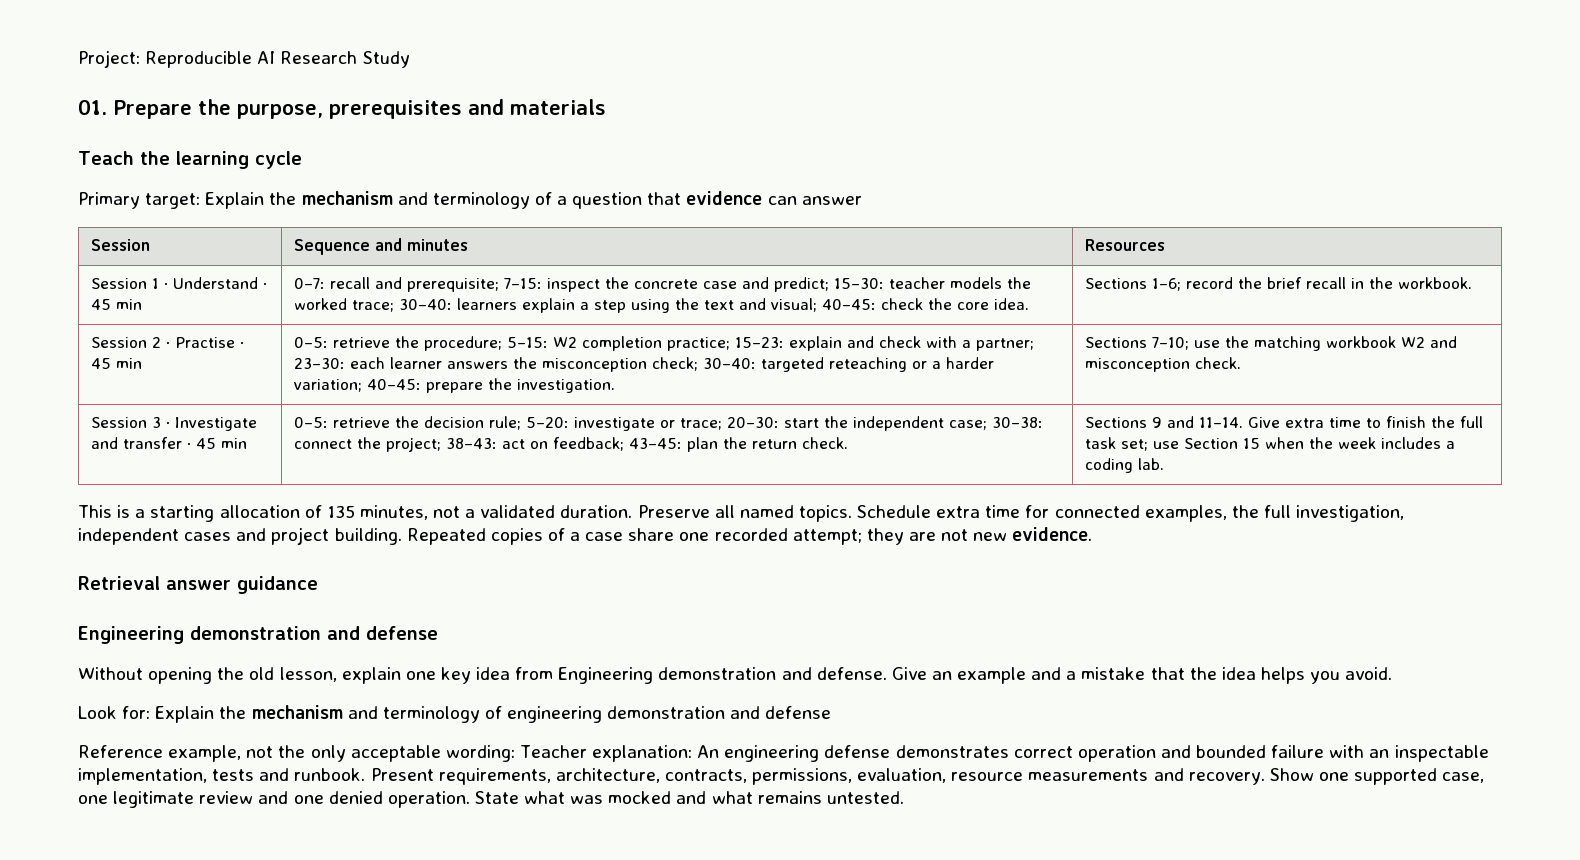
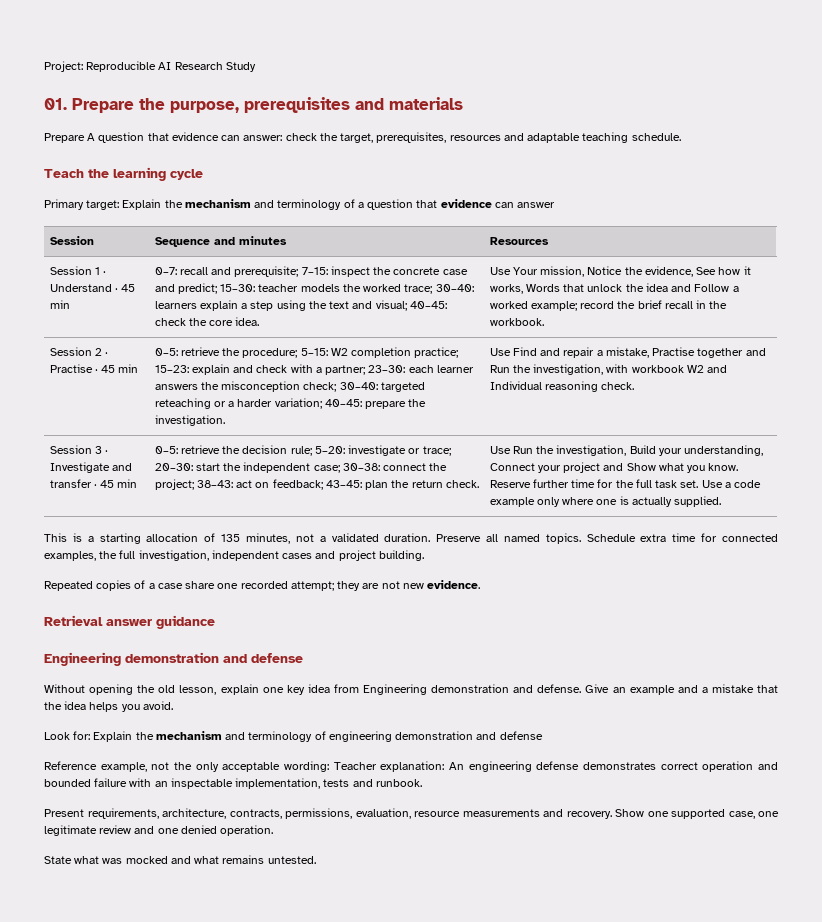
+ Prepare A question that evidence can answer: check the target, prerequisites, resources and adaptable teaching schedule.
- Sections 1–6; record the brief recall in the workbook.
+ Use Your mission, Notice the evidence, See how it works, Words that unlock the idea and Follow a worked example; record the brief recall in the workbook.
- Sections 7–10; use the matching workbook W2 and misconception check.
+ Use Find and repair a mistake, Practise together and Run the investigation, with workbook W2 and Individual reasoning check.
- Sections 9 and 11–14. Give extra time to finish the full task set; use Section 15 when the week includes a coding lab.
+ Use Run the investigation, Build your understanding, Connect your project and Show what you know. Reserve further time for the full task set. Use a code example only where one is actually supplied.
- Schedule extra time for connected examples, the full investigation, independent cases and project building. Repeated copies of a case share one recorded attempt; they are not new evidence.
+ Schedule extra time for connected examples, the full investigation, independent cases and project building.
+ Repeated copies of a case share one recorded attempt; they are not new evidence.
- Reference example, not the only acceptable wording: Teacher explanation: An engineering defense demonstrates correct operation and bounded failure with an inspectable implementation, tests and runbook. Present requirements, architecture, contracts, permissions, evaluation, resource measurements and recovery.
+ Reference example, not the only acceptable wording: Teacher explanation: An engineering defense demonstrates correct operation and bounded failure with an inspectable implementation, tests and runbook.
+ Present requirements, architecture, contracts, permissions, evaluation, resource measurements and recovery.
- Show one supported case, one legitimate review and one denied operation. State what was mocked and what remains untested.
+ Show one supported case, one legitimate review and one denied operation.
+ State what was mocked and what remains untested.

